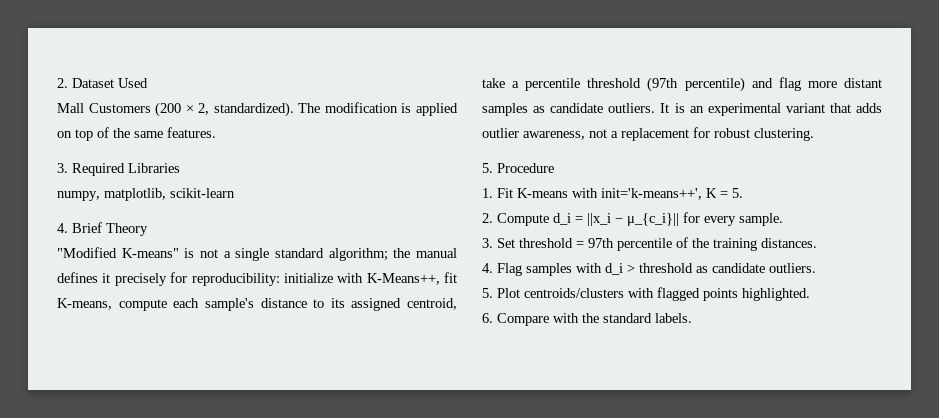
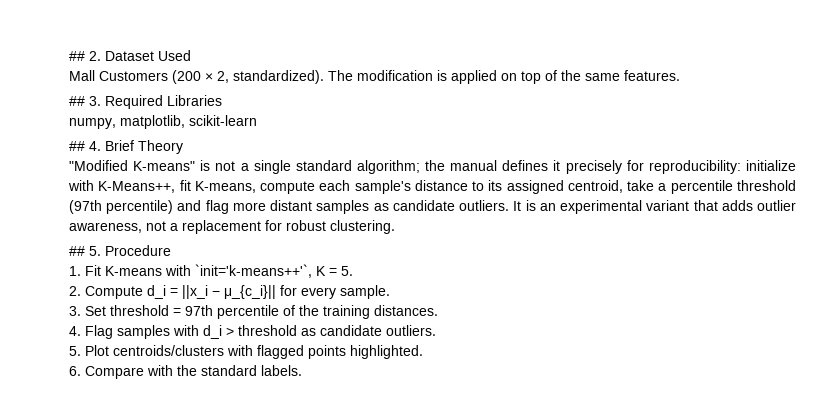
- 2. Dataset Used
+ ## 2. Dataset Used
- 3. Required Libraries
+ ## 3. Required Libraries
- 4. Brief Theory
+ ## 4. Brief Theory
- 5. Procedure
+ ## 5. Procedure
- 1. Fit K-means with init='k-means++', K = 5.
+ 1. Fit K-means with `init='k-means++'`, K = 5.

